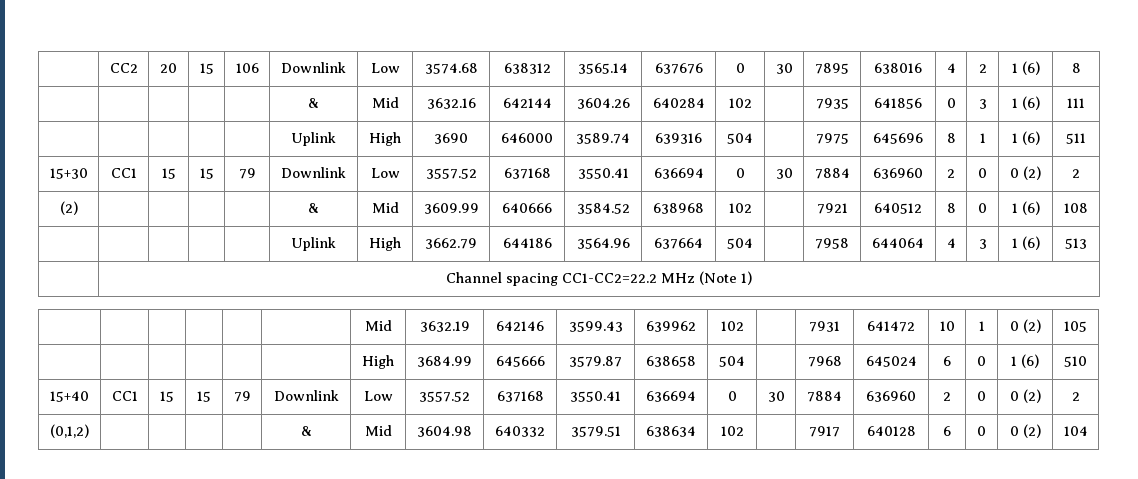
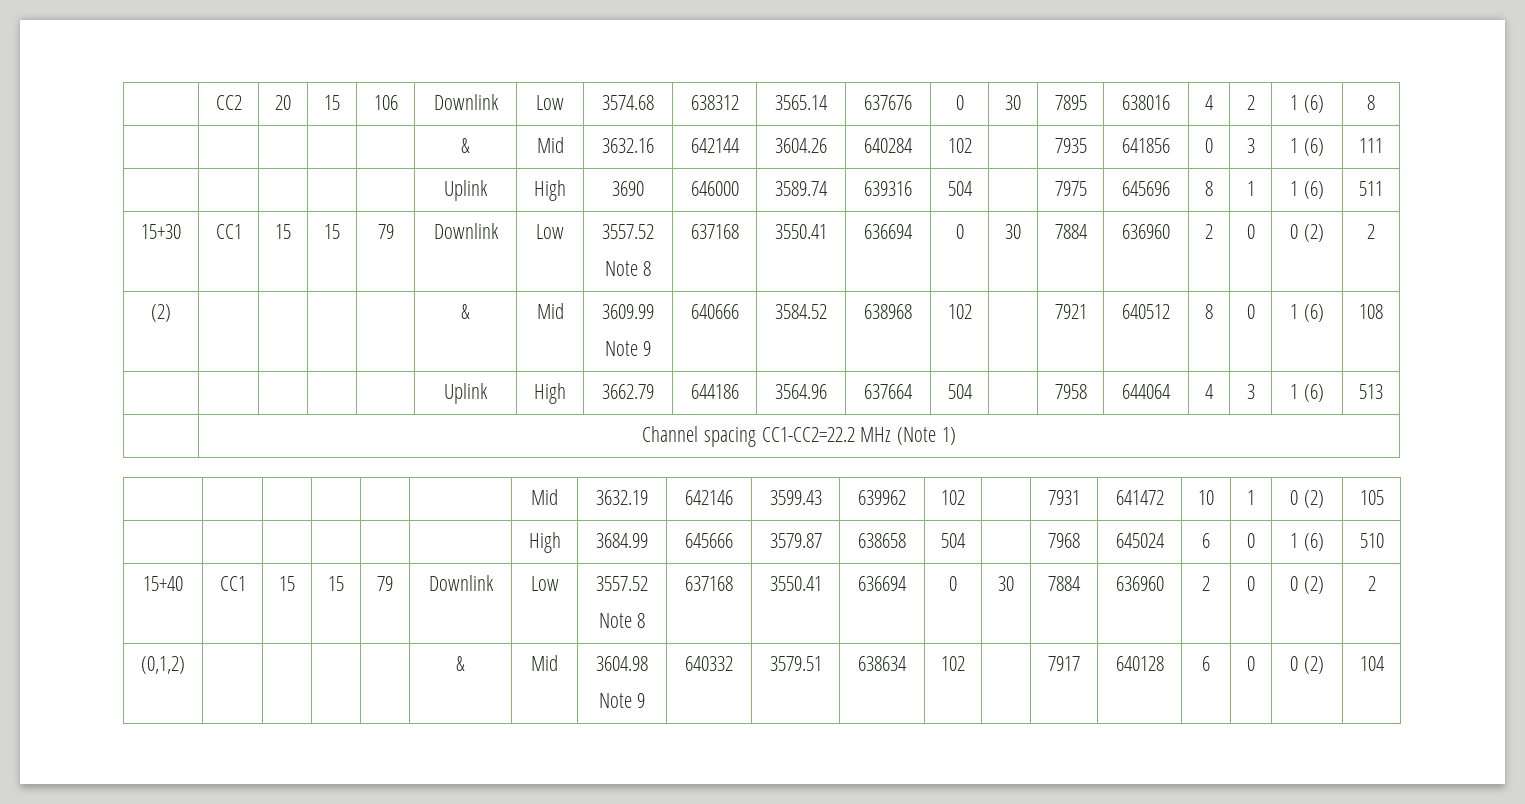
- 15+30 | CC1 | 15 | 15 | 79 | Downlink | Low | 3557.52 | 637168 | 3550.41 | 636694 | 0 | 30 | 7884 | 636960 | 2 | 0 | 0 (2) | 2
+ 15+30 | CC1 | 15 | 15 | 79 | Downlink | Low | 3557.52
+ Note 8 | 637168 | 3550.41 | 636694 | 0 | 30 | 7884 | 636960 | 2 | 0 | 0 (2) | 2
- (2) | | | | | & | Mid | 3609.99 | 640666 | 3584.52 | 638968 | 102 | | 7921 | 640512 | 8 | 0 | 1 (6) | 108
+ (2) | | | | | & | Mid | 3609.99
+ Note 9 | 640666 | 3584.52 | 638968 | 102 | | 7921 | 640512 | 8 | 0 | 1 (6) | 108
- 15+40 | CC1 | 15 | 15 | 79 | Downlink | Low | 3557.52 | 637168 | 3550.41 | 636694 | 0 | 30 | 7884 | 636960 | 2 | 0 | 0 (2) | 2
+ 15+40 | CC1 | 15 | 15 | 79 | Downlink | Low | 3557.52
+ Note 8 | 637168 | 3550.41 | 636694 | 0 | 30 | 7884 | 636960 | 2 | 0 | 0 (2) | 2
- (0,1,2) | | | | | & | Mid | 3604.98 | 640332 | 3579.51 | 638634 | 102 | | 7917 | 640128 | 6 | 0 | 0 (2) | 104
+ (0,1,2) | | | | | & | Mid | 3604.98
+ Note 9 | 640332 | 3579.51 | 638634 | 102 | | 7917 | 640128 | 6 | 0 | 0 (2) | 104

